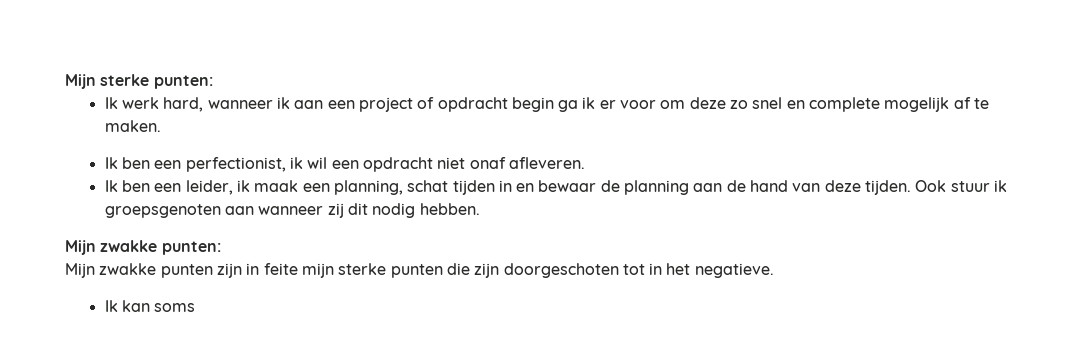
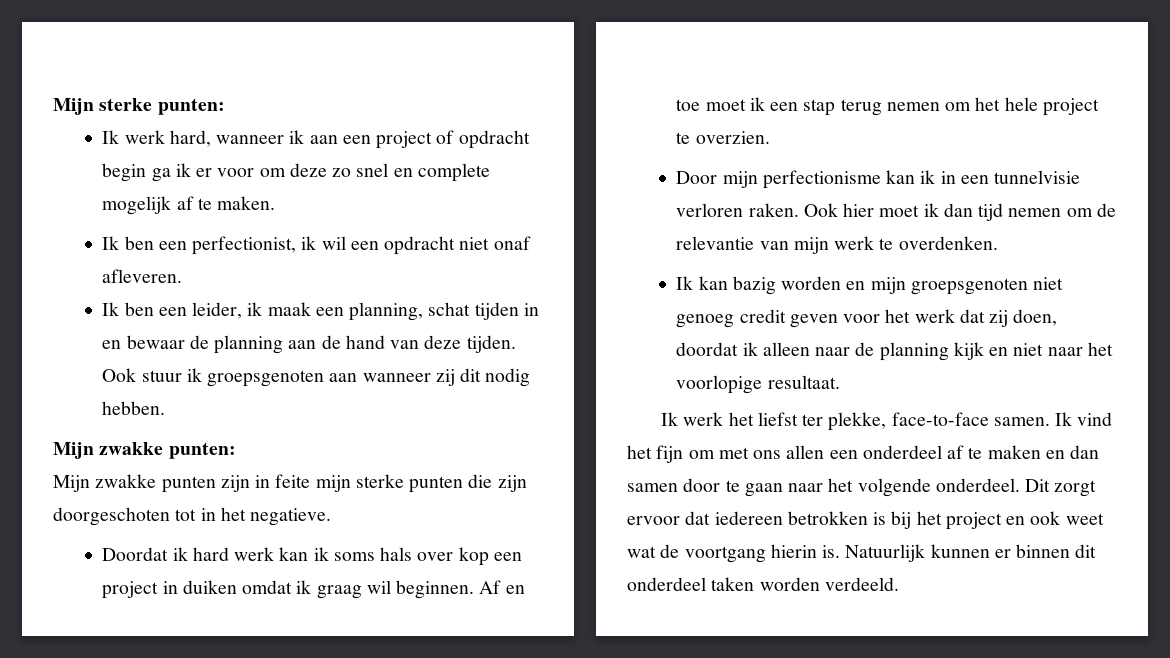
- Ik kan soms
+ Doordat ik hard werk kan ik soms hals over kop een project in duiken omdat ik graag wil beginnen. Af en toe moet ik een stap terug nemen om het hele project te overzien.
+ Door mijn perfectionisme kan ik in een tunnelvisie verloren raken. Ook hier moet ik dan tijd nemen om de relevantie van mijn werk te overdenken.
+ Ik kan bazig worden en mijn groepsgenoten niet genoeg credit geven voor het werk dat zij doen, doordat ik alleen naar de planning kijk en niet naar het voorlopige resultaat.
+ Ik werk het liefst ter plekke, face-to-face samen. Ik vind het fijn om met ons allen een onderdeel af te maken en dan samen door te gaan naar het volgende onderdeel. Dit zorgt ervoor dat iedereen betrokken is bij het project en ook weet wat de voortgang hierin is. Natuurlijk kunnen er binnen dit onderdeel taken worden verdeeld.

